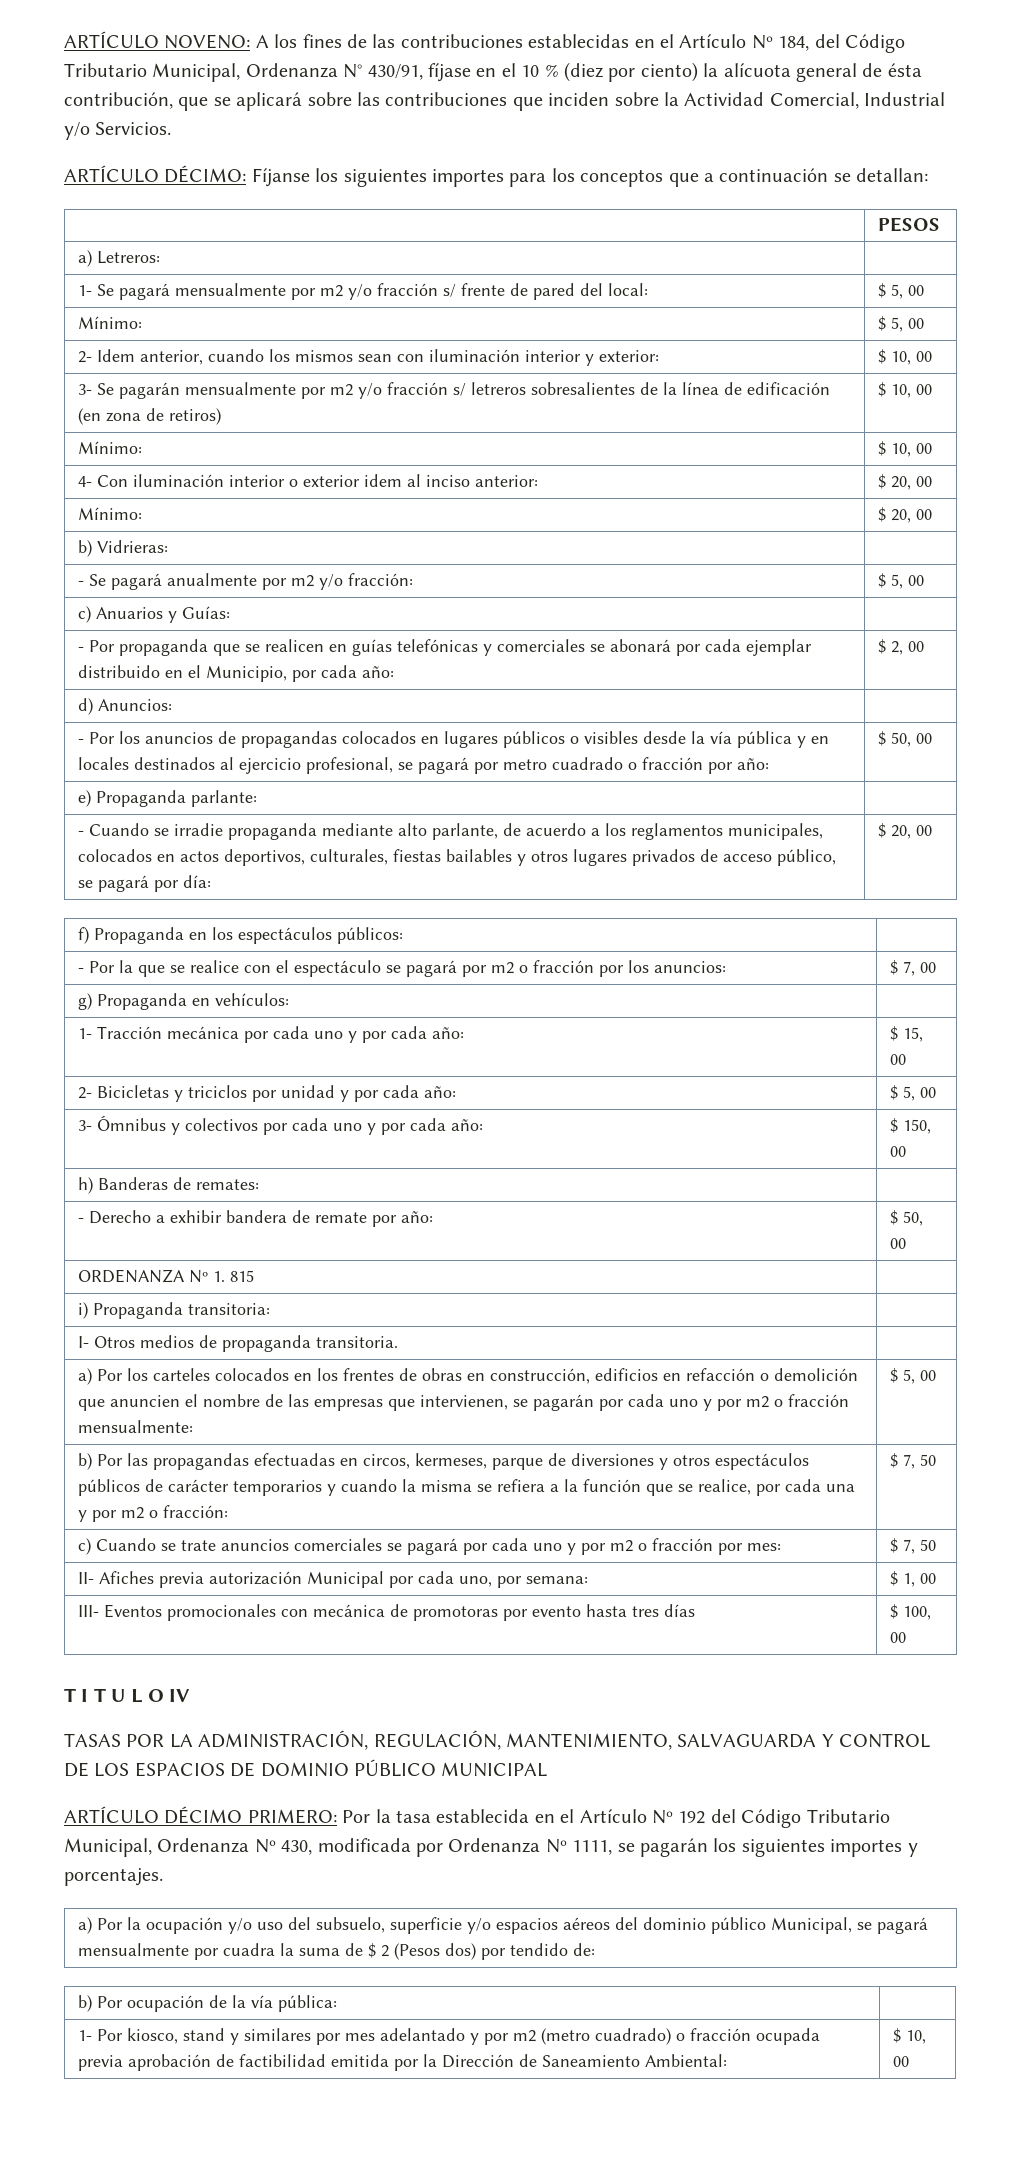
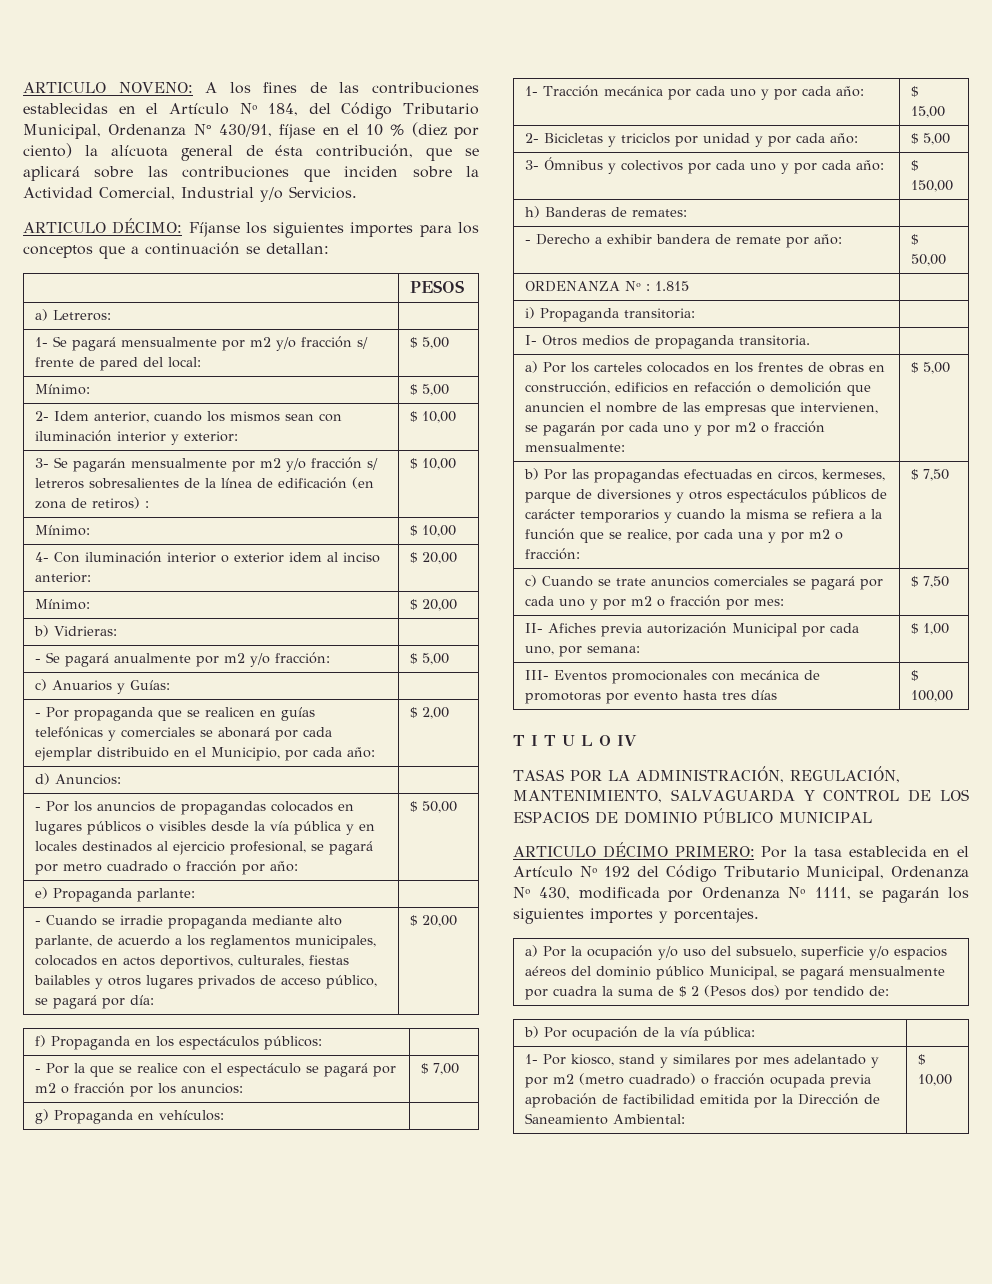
- ARTÍCULO NOVENO: A los fines de las contribuciones establecidas en el Artículo Nº 184, del Código Tributario Municipal, Ordenanza N° 430/91, fíjase en el 10 % (diez por ciento) la alícuota general de ésta contribución, que se aplicará sobre las contribuciones que inciden sobre la Actividad Comercial, Industrial y/o Servicios.
+ ARTICULO NOVENO: A los fines de las contribuciones establecidas en el Artículo Nº 184, del Código Tributario Municipal, Ordenanza N° 430/91, fíjase en el 10 % (diez por ciento) la alícuota general de ésta contribución, que se aplicará sobre las contribuciones que inciden sobre la Actividad Comercial, Industrial y/o Servicios.
- ARTÍCULO DÉCIMO: Fíjanse los siguientes importes para los conceptos que a continuación se detallan:
+ ARTICULO DÉCIMO: Fíjanse los siguientes importes para los conceptos que a continuación se detallan:
- 1- Se pagará mensualmente por m2 y/o fracción s/ frente de pared del local: | $ 5, 00
- Mínimo: | $ 5, 00
+ 1- Se pagará mensualmente por m2 y/o fracción s/ frente de pared del local: | $ 5,00
+ Mínimo: | $ 5,00
- 2- Idem anterior, cuando los mismos sean con iluminación interior y exterior: | $ 10, 00
+ 2- Idem anterior, cuando los mismos sean con iluminación interior y exterior: | $ 10,00
- 3- Se pagarán mensualmente por m2 y/o fracción s/ letreros sobresalientes de la línea de edificación (en zona de retiros) | $ 10, 00
- Mínimo: | $ 10, 00
+ 3- Se pagarán mensualmente por m2 y/o fracción s/ letreros sobresalientes de la línea de edificación (en zona de retiros) : | $ 10,00
+ Mínimo: | $ 10,00
- 4- Con iluminación interior o exterior idem al inciso anterior: | $ 20, 00
- Mínimo: | $ 20, 00
+ 4- Con iluminación interior o exterior idem al inciso anterior: | $ 20,00
+ Mínimo: | $ 20,00
- - Se pagará anualmente por m2 y/o fracción: | $ 5, 00
+ - Se pagará anualmente por m2 y/o fracción: | $ 5,00
- - Por propaganda que se realicen en guías telefónicas y comerciales se abonará por cada ejemplar distribuido en el Municipio, por cada año: | $ 2, 00
+ - Por propaganda que se realicen en guías telefónicas y comerciales se abonará por cada ejemplar distribuido en el Municipio, por cada año: | $ 2,00
- - Por los anuncios de propagandas colocados en lugares públicos o visibles desde la vía pública y en locales destinados al ejercicio profesional, se pagará por metro cuadrado o fracción por año: | $ 50, 00
+ - Por los anuncios de propagandas colocados en lugares públicos o visibles desde la vía pública y en locales destinados al ejercicio profesional, se pagará por metro cuadrado o fracción por año: | $ 50,00
- - Cuando se irradie propaganda mediante alto parlante, de acuerdo a los reglamentos municipales, colocados en actos deportivos, culturales, fiestas bailables y otros lugares privados de acceso público, se pagará por día: | $ 20, 00
+ - Cuando se irradie propaganda mediante alto parlante, de acuerdo a los reglamentos municipales, colocados en actos deportivos, culturales, fiestas bailables y otros lugares privados de acceso público, se pagará por día: | $ 20,00
- - Por la que se realice con el espectáculo se pagará por m2 o fracción por los anuncios: | $ 7, 00
+ - Por la que se realice con el espectáculo se pagará por m2 o fracción por los anuncios: | $ 7,00
- 1- Tracción mecánica por cada uno y por cada año: | $ 15, 00
+ 1- Tracción mecánica por cada uno y por cada año: | $ 15,00
- 2- Bicicletas y triciclos por unidad y por cada año: | $ 5, 00
+ 2- Bicicletas y triciclos por unidad y por cada año: | $ 5,00
- 3- Ómnibus y colectivos por cada uno y por cada año: | $ 150, 00
+ 3- Ómnibus y colectivos por cada uno y por cada año: | $ 150,00
- - Derecho a exhibir bandera de remate por año: | $ 50, 00
+ - Derecho a exhibir bandera de remate por año: | $ 50,00
- ORDENANZA Nº 1. 815 |
+ ORDENANZA Nº : 1.815 |
- a) Por los carteles colocados en los frentes de obras en construcción, edificios en refacción o demolición que anuncien el nombre de las empresas que intervienen, se pagarán por cada uno y por m2 o fracción mensualmente: | $ 5, 00
+ a) Por los carteles colocados en los frentes de obras en construcción, edificios en refacción o demolición que anuncien el nombre de las empresas que intervienen, se pagarán por cada uno y por m2 o fracción mensualmente: | $ 5,00
- b) Por las propagandas efectuadas en circos, kermeses, parque de diversiones y otros espectáculos públicos de carácter temporarios y cuando la misma se refiera a la función que se realice, por cada una y por m2 o fracción: | $ 7, 50
+ b) Por las propagandas efectuadas en circos, kermeses, parque de diversiones y otros espectáculos públicos de carácter temporarios y cuando la misma se refiera a la función que se realice, por cada una y por m2 o fracción: | $ 7,50
- c) Cuando se trate anuncios comerciales se pagará por cada uno y por m2 o fracción por mes: | $ 7, 50
+ c) Cuando se trate anuncios comerciales se pagará por cada uno y por m2 o fracción por mes: | $ 7,50
- II- Afiches previa autorización Municipal por cada uno, por semana: | $ 1, 00
+ II- Afiches previa autorización Municipal por cada uno, por semana: | $ 1,00
- III- Eventos promocionales con mecánica de promotoras por evento hasta tres días | $ 100, 00
+ III- Eventos promocionales con mecánica de promotoras por evento hasta tres días | $ 100,00
- ARTÍCULO DÉCIMO PRIMERO: Por la tasa establecida en el Artículo Nº 192 del Código Tributario Municipal, Ordenanza Nº 430, modificada por Ordenanza Nº 1111, se pagarán los siguientes importes y porcentajes.
+ ARTICULO DÉCIMO PRIMERO: Por la tasa establecida en el Artículo Nº 192 del Código Tributario Municipal, Ordenanza Nº 430, modificada por Ordenanza Nº 1111, se pagarán los siguientes importes y porcentajes.
- 1- Por kiosco, stand y similares por mes adelantado y por m2 (metro cuadrado) o fracción ocupada previa aprobación de factibilidad emitida por la Dirección de Saneamiento Ambiental: | $ 10, 00
+ 1- Por kiosco, stand y similares por mes adelantado y por m2 (metro cuadrado) o fracción ocupada previa aprobación de factibilidad emitida por la Dirección de Saneamiento Ambiental: | $ 10,00

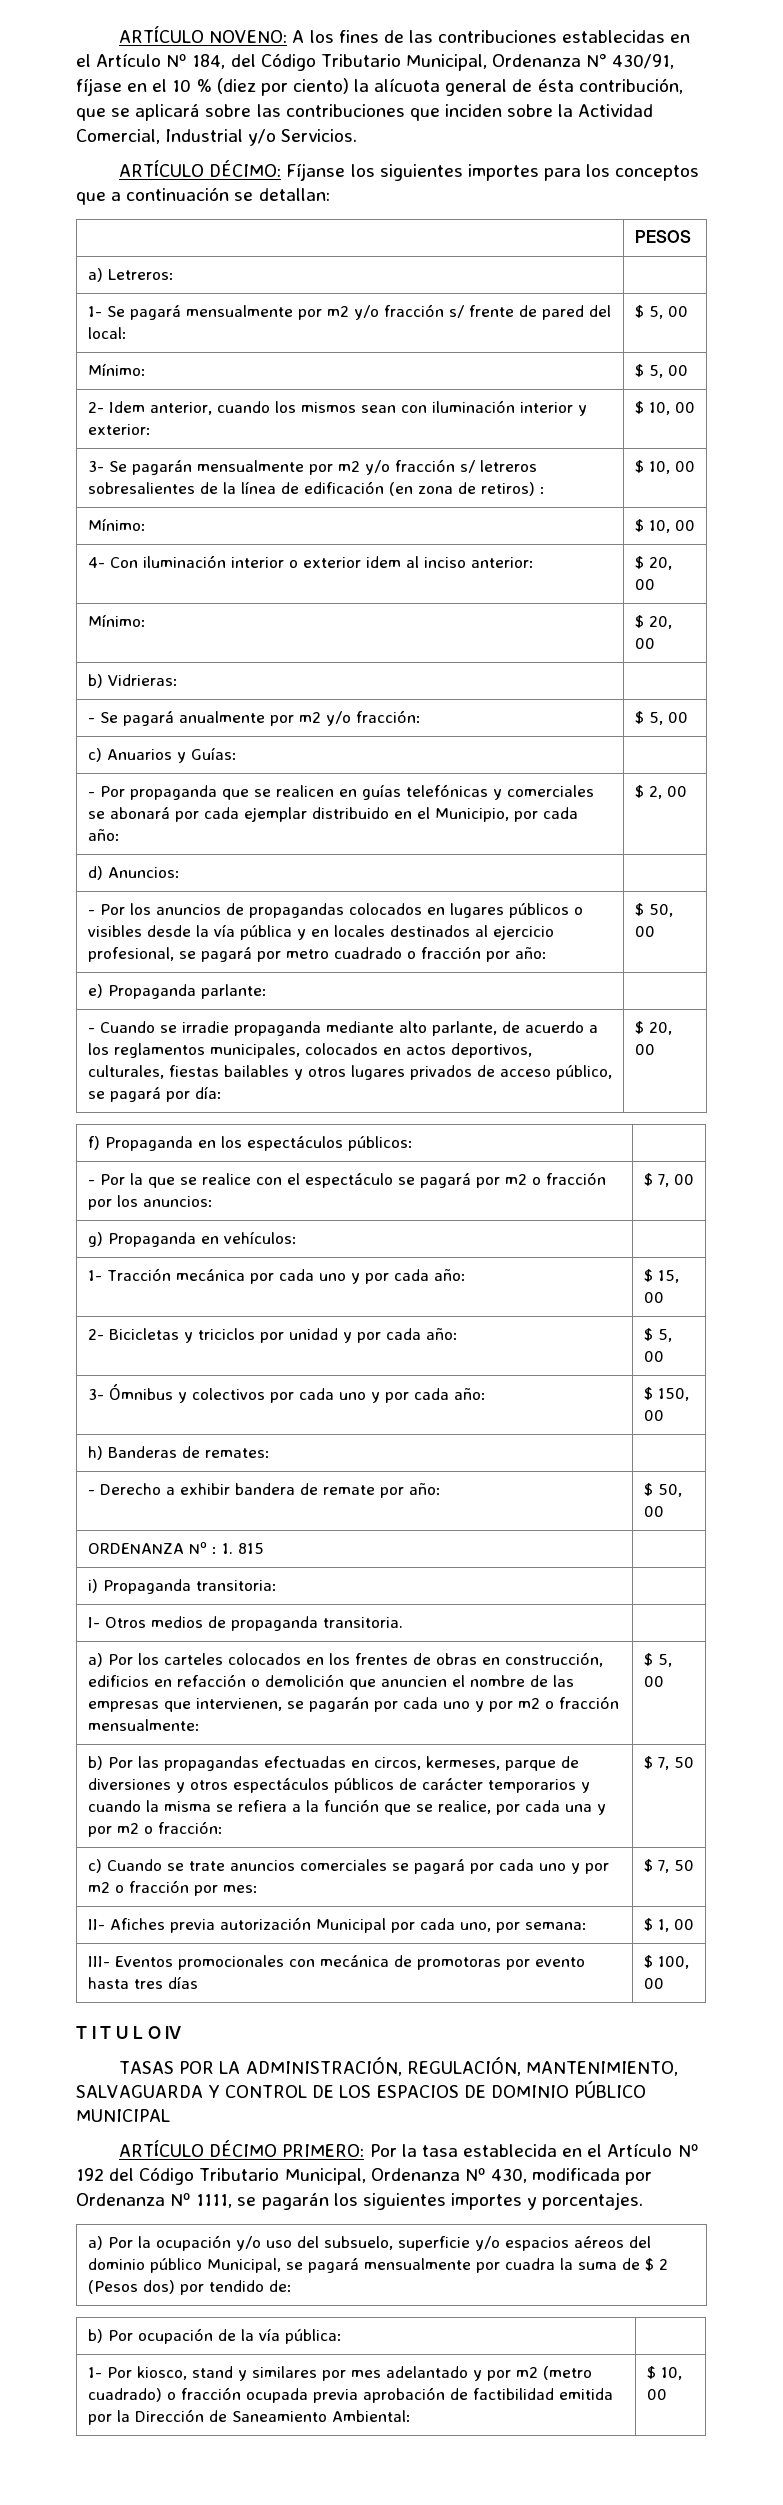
- ARTICULO NOVENO: A los fines de las contribuciones establecidas en el Artículo Nº 184, del Código Tributario Municipal, Ordenanza N° 430/91, fíjase en el 10 % (diez por ciento) la alícuota general de ésta contribución, que se aplicará sobre las contribuciones que inciden sobre la Actividad Comercial, Industrial y/o Servicios.
+ ARTÍCULO NOVENO: A los fines de las contribuciones establecidas en el Artículo Nº 184, del Código Tributario Municipal, Ordenanza N° 430/91, fíjase en el 10 % (diez por ciento) la alícuota general de ésta contribución, que se aplicará sobre las contribuciones que inciden sobre la Actividad Comercial, Industrial y/o Servicios.
- ARTICULO DÉCIMO: Fíjanse los siguientes importes para los conceptos que a continuación se detallan:
+ ARTÍCULO DÉCIMO: Fíjanse los siguientes importes para los conceptos que a continuación se detallan:
- 1- Se pagará mensualmente por m2 y/o fracción s/ frente de pared del local: | $ 5,00
- Mínimo: | $ 5,00
+ 1- Se pagará mensualmente por m2 y/o fracción s/ frente de pared del local: | $ 5, 00
+ Mínimo: | $ 5, 00
- 2- Idem anterior, cuando los mismos sean con iluminación interior y exterior: | $ 10,00
+ 2- Idem anterior, cuando los mismos sean con iluminación interior y exterior: | $ 10, 00
- 3- Se pagarán mensualmente por m2 y/o fracción s/ letreros sobresalientes de la línea de edificación (en zona de retiros) : | $ 10,00
- Mínimo: | $ 10,00
+ 3- Se pagarán mensualmente por m2 y/o fracción s/ letreros sobresalientes de la línea de edificación (en zona de retiros) : | $ 10, 00
+ Mínimo: | $ 10, 00
- 4- Con iluminación interior o exterior idem al inciso anterior: | $ 20,00
- Mínimo: | $ 20,00
+ 4- Con iluminación interior o exterior idem al inciso anterior: | $ 20, 00
+ Mínimo: | $ 20, 00
- - Se pagará anualmente por m2 y/o fracción: | $ 5,00
+ - Se pagará anualmente por m2 y/o fracción: | $ 5, 00
- - Por propaganda que se realicen en guías telefónicas y comerciales se abonará por cada ejemplar distribuido en el Municipio, por cada año: | $ 2,00
+ - Por propaganda que se realicen en guías telefónicas y comerciales se abonará por cada ejemplar distribuido en el Municipio, por cada año: | $ 2, 00
- - Por los anuncios de propagandas colocados en lugares públicos o visibles desde la vía pública y en locales destinados al ejercicio profesional, se pagará por metro cuadrado o fracción por año: | $ 50,00
+ - Por los anuncios de propagandas colocados en lugares públicos o visibles desde la vía pública y en locales destinados al ejercicio profesional, se pagará por metro cuadrado o fracción por año: | $ 50, 00
- - Cuando se irradie propaganda mediante alto parlante, de acuerdo a los reglamentos municipales, colocados en actos deportivos, culturales, fiestas bailables y otros lugares privados de acceso público, se pagará por día: | $ 20,00
+ - Cuando se irradie propaganda mediante alto parlante, de acuerdo a los reglamentos municipales, colocados en actos deportivos, culturales, fiestas bailables y otros lugares privados de acceso público, se pagará por día: | $ 20, 00
- - Por la que se realice con el espectáculo se pagará por m2 o fracción por los anuncios: | $ 7,00
+ - Por la que se realice con el espectáculo se pagará por m2 o fracción por los anuncios: | $ 7, 00
- 1- Tracción mecánica por cada uno y por cada año: | $ 15,00
+ 1- Tracción mecánica por cada uno y por cada año: | $ 15, 00
- 2- Bicicletas y triciclos por unidad y por cada año: | $ 5,00
+ 2- Bicicletas y triciclos por unidad y por cada año: | $ 5, 00
- 3- Ómnibus y colectivos por cada uno y por cada año: | $ 150,00
+ 3- Ómnibus y colectivos por cada uno y por cada año: | $ 150, 00
- - Derecho a exhibir bandera de remate por año: | $ 50,00
+ - Derecho a exhibir bandera de remate por año: | $ 50, 00
- ORDENANZA Nº : 1.815 |
+ ORDENANZA Nº : 1. 815 |
- a) Por los carteles colocados en los frentes de obras en construcción, edificios en refacción o demolición que anuncien el nombre de las empresas que intervienen, se pagarán por cada uno y por m2 o fracción mensualmente: | $ 5,00
+ a) Por los carteles colocados en los frentes de obras en construcción, edificios en refacción o demolición que anuncien el nombre de las empresas que intervienen, se pagarán por cada uno y por m2 o fracción mensualmente: | $ 5, 00
- b) Por las propagandas efectuadas en circos, kermeses, parque de diversiones y otros espectáculos públicos de carácter temporarios y cuando la misma se refiera a la función que se realice, por cada una y por m2 o fracción: | $ 7,50
+ b) Por las propagandas efectuadas en circos, kermeses, parque de diversiones y otros espectáculos públicos de carácter temporarios y cuando la misma se refiera a la función que se realice, por cada una y por m2 o fracción: | $ 7, 50
- c) Cuando se trate anuncios comerciales se pagará por cada uno y por m2 o fracción por mes: | $ 7,50
+ c) Cuando se trate anuncios comerciales se pagará por cada uno y por m2 o fracción por mes: | $ 7, 50
- II- Afiches previa autorización Municipal por cada uno, por semana: | $ 1,00
+ II- Afiches previa autorización Municipal por cada uno, por semana: | $ 1, 00
- III- Eventos promocionales con mecánica de promotoras por evento hasta tres días | $ 100,00
+ III- Eventos promocionales con mecánica de promotoras por evento hasta tres días | $ 100, 00
- ARTICULO DÉCIMO PRIMERO: Por la tasa establecida en el Artículo Nº 192 del Código Tributario Municipal, Ordenanza Nº 430, modificada por Ordenanza Nº 1111, se pagarán los siguientes importes y porcentajes.
+ ARTÍCULO DÉCIMO PRIMERO: Por la tasa establecida en el Artículo Nº 192 del Código Tributario Municipal, Ordenanza Nº 430, modificada por Ordenanza Nº 1111, se pagarán los siguientes importes y porcentajes.
- 1- Por kiosco, stand y similares por mes adelantado y por m2 (metro cuadrado) o fracción ocupada previa aprobación de factibilidad emitida por la Dirección de Saneamiento Ambiental: | $ 10,00
+ 1- Por kiosco, stand y similares por mes adelantado y por m2 (metro cuadrado) o fracción ocupada previa aprobación de factibilidad emitida por la Dirección de Saneamiento Ambiental: | $ 10, 00

